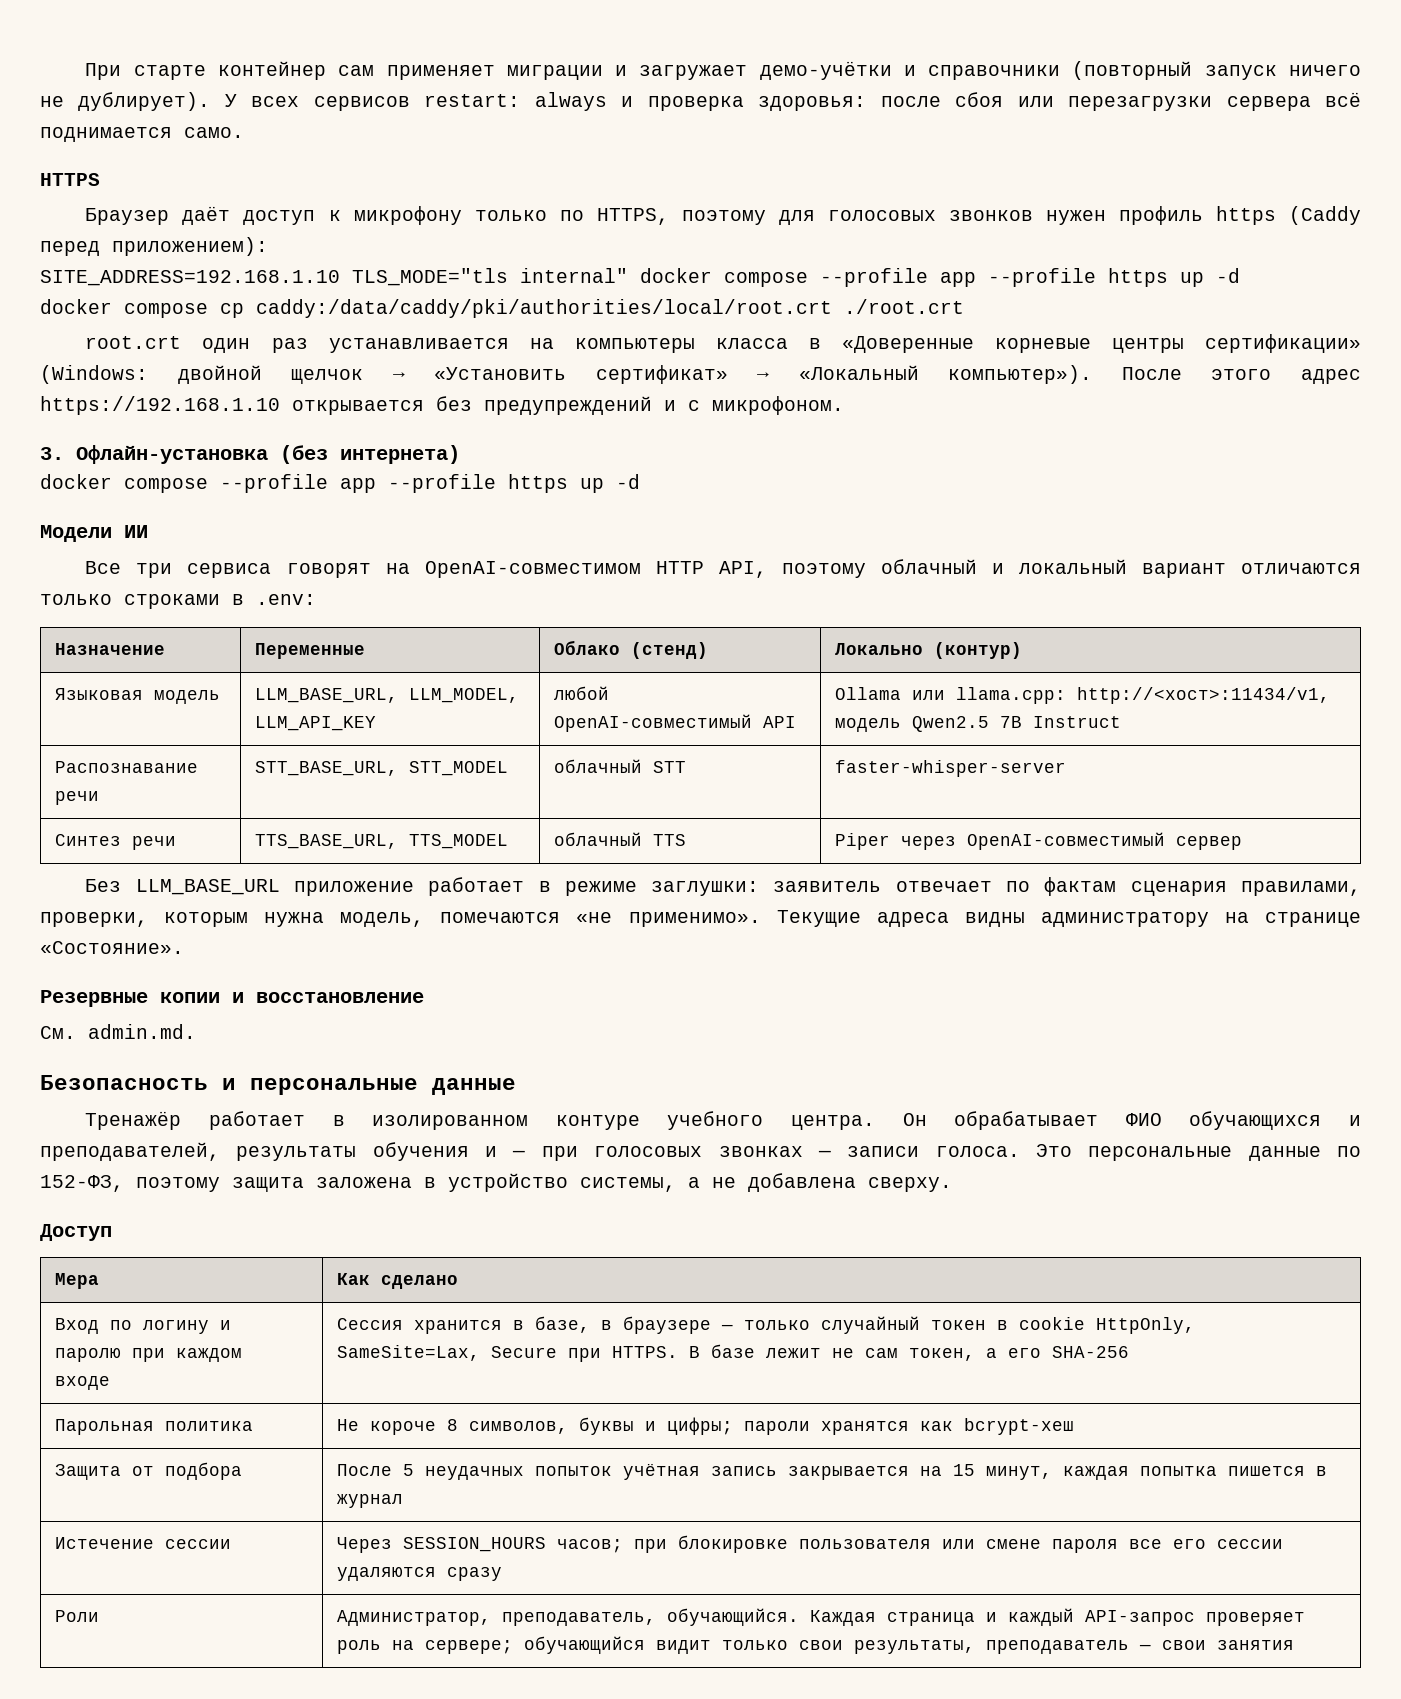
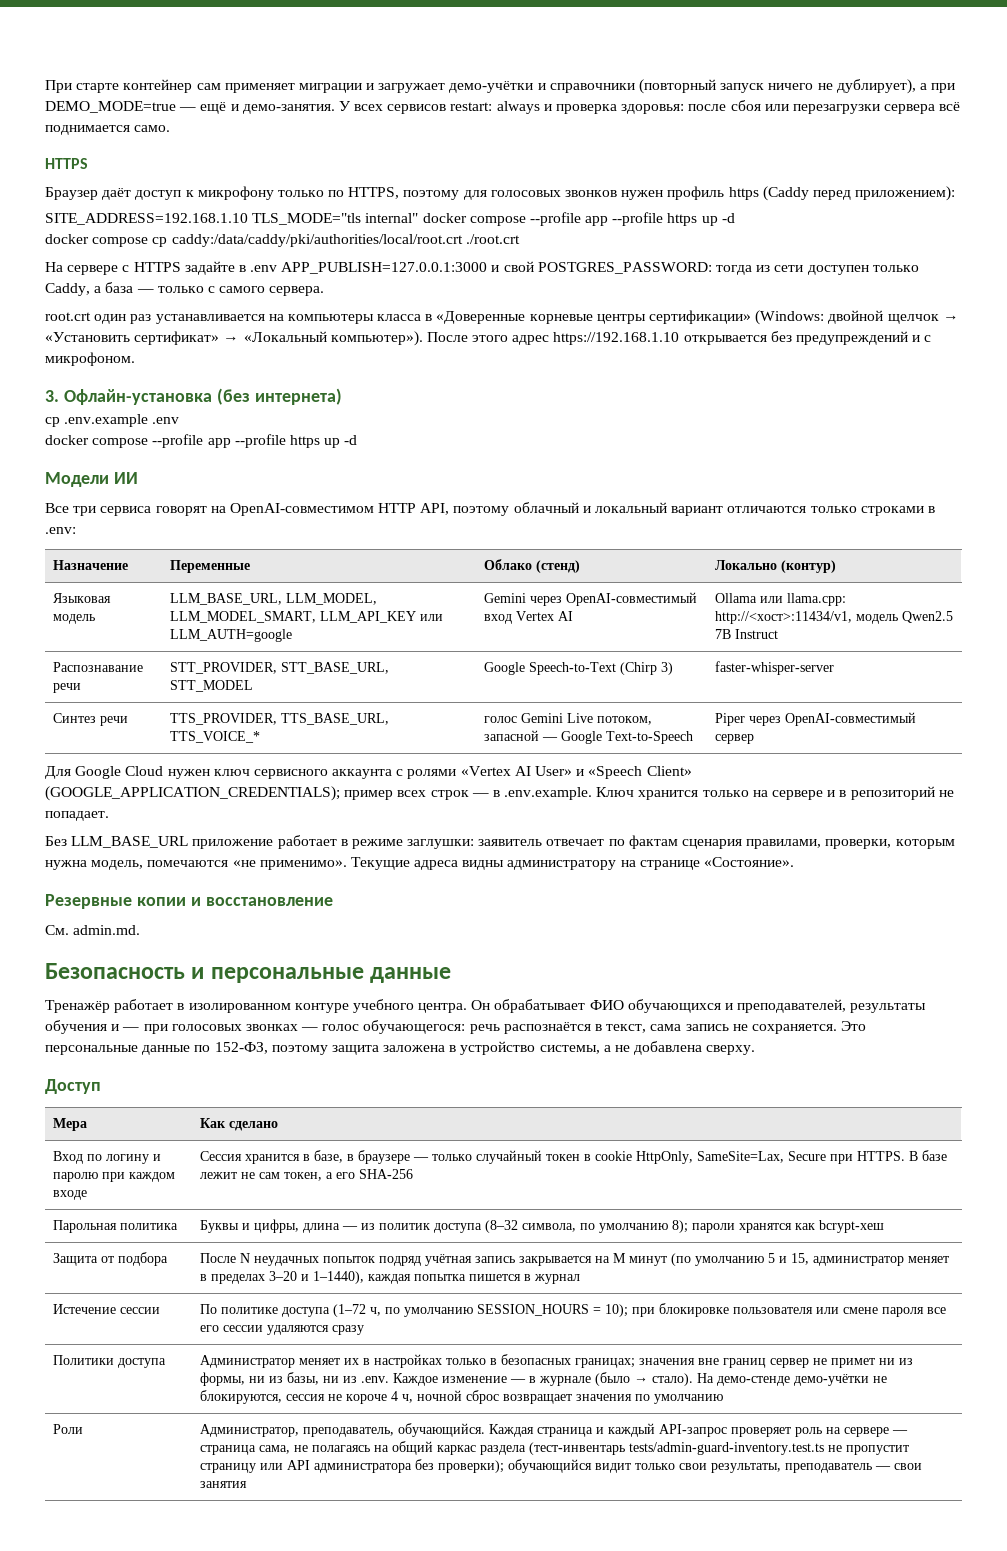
- При старте контейнер сам применяет миграции и загружает демо-учётки и справочники (повторный запуск ничего не дублирует).
+ При старте контейнер сам применяет миграции и загружает демо-учётки и справочники (повторный запуск ничего не дублирует), а при DEMO_MODE=true — ещё и демо-занятия.
+ На сервере с HTTPS задайте в .env APP_PUBLISH=127.0.0.1:3000 и свой POSTGRES_PASSWORD: тогда из сети доступен только Caddy, а база — только с самого сервера.
+ cp .env.example .env
- Языковая модель | LLM_BASE_URL, LLM_MODEL, LLM_API_KEY | любой OpenAI-совместимый API | Ollama или llama.cpp: http://<хост>:11434/v1, модель Qwen2.5 7B Instruct
+ Языковая модель | LLM_BASE_URL, LLM_MODEL, LLM_MODEL_SMART, LLM_API_KEY или LLM_AUTH=google | Gemini через OpenAI-совместимый вход Vertex AI | Ollama или llama.cpp: http://<хост>:11434/v1, модель Qwen2.5 7B Instruct
- Распознавание речи | STT_BASE_URL, STT_MODEL | облачный STT | faster-whisper-server
+ Распознавание речи | STT_PROVIDER, STT_BASE_URL, STT_MODEL | Google Speech-to-Text (Chirp 3) | faster-whisper-server
- Синтез речи | TTS_BASE_URL, TTS_MODEL | облачный TTS | Piper через OpenAI-совместимый сервер
+ Синтез речи | TTS_PROVIDER, TTS_BASE_URL, TTS_VOICE_* | голос Gemini Live потоком, запасной — Google Text-to-Speech | Piper через OpenAI-совместимый сервер
+ Для Google Cloud нужен ключ сервисного аккаунта с ролями «Vertex AI User» и «Speech Client» (GOOGLE_APPLICATION_CREDENTIALS); пример всех строк — в .env.example. Ключ хранится только на сервере и в репозиторий не попадает.
- Он обрабатывает ФИО обучающихся и преподавателей, результаты обучения и — при голосовых звонках — записи голоса.
+ Он обрабатывает ФИО обучающихся и преподавателей, результаты обучения и — при голосовых звонках — голос обучающегося: речь распознаётся в текст, сама запись не сохраняется.
- Парольная политика | Не короче 8 символов, буквы и цифры; пароли хранятся как bcrypt-хеш
+ Парольная политика | Буквы и цифры, длина — из политик доступа (8–32 символа, по умолчанию 8); пароли хранятся как bcrypt-хеш
- Защита от подбора | После 5 неудачных попыток учётная запись закрывается на 15 минут, каждая попытка пишется в журнал
+ Защита от подбора | После N неудачных попыток подряд учётная запись закрывается на M минут (по умолчанию 5 и 15, администратор меняет в пределах 3–20 и 1–1440), каждая попытка пишется в журнал
- Истечение сессии | Через SESSION_HOURS часов; при блокировке пользователя или смене пароля все его сессии удаляются сразу
+ Истечение сессии | По политике доступа (1–72 ч, по умолчанию SESSION_HOURS = 10); при блокировке пользователя или смене пароля все его сессии удаляются сразу
+ Политики доступа | Администратор меняет их в настройках только в безопасных границах; значения вне границ сервер не примет ни из формы, ни из базы, ни из .env. Каждое изменение — в журнале (было → стало). На демо-стенде демо-учётки не блокируются, сессия не короче 4 ч, ночной сброс возвращает значения по умолчанию
- Каждая страница и каждый API-запрос проверяет роль на сервере; обучающийся видит только свои результаты, преподаватель — свои занятия
+ Каждая страница и каждый API-запрос проверяет роль на сервере — страница сама, не полагаясь на общий каркас раздела (тест-инвентарь tests/admin-guard-inventory.test.ts не пропустит страницу или API администратора без проверки); обучающийся видит только свои результаты, преподаватель — свои занятия

